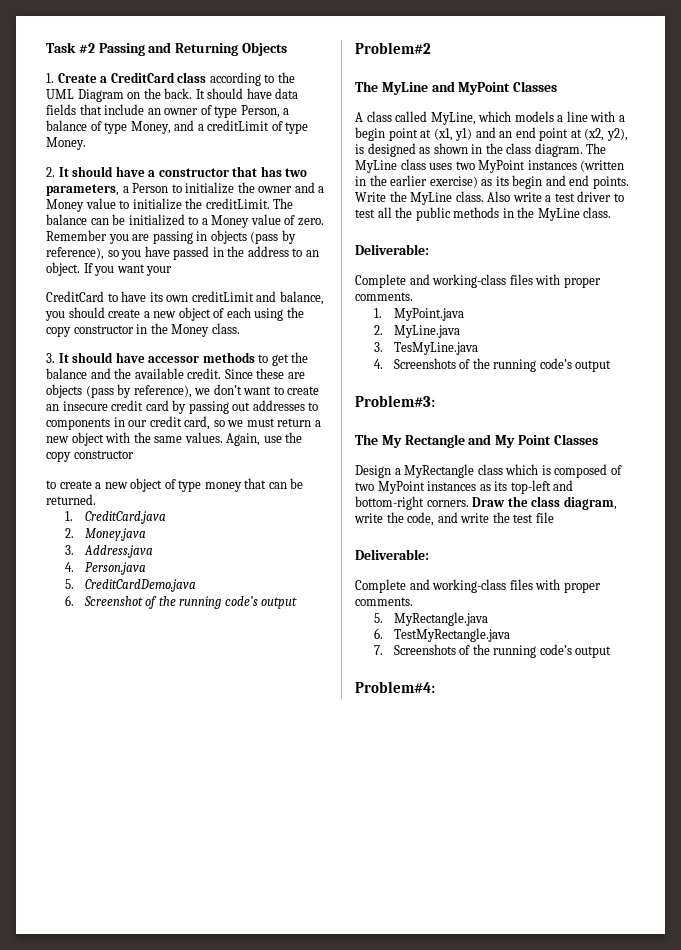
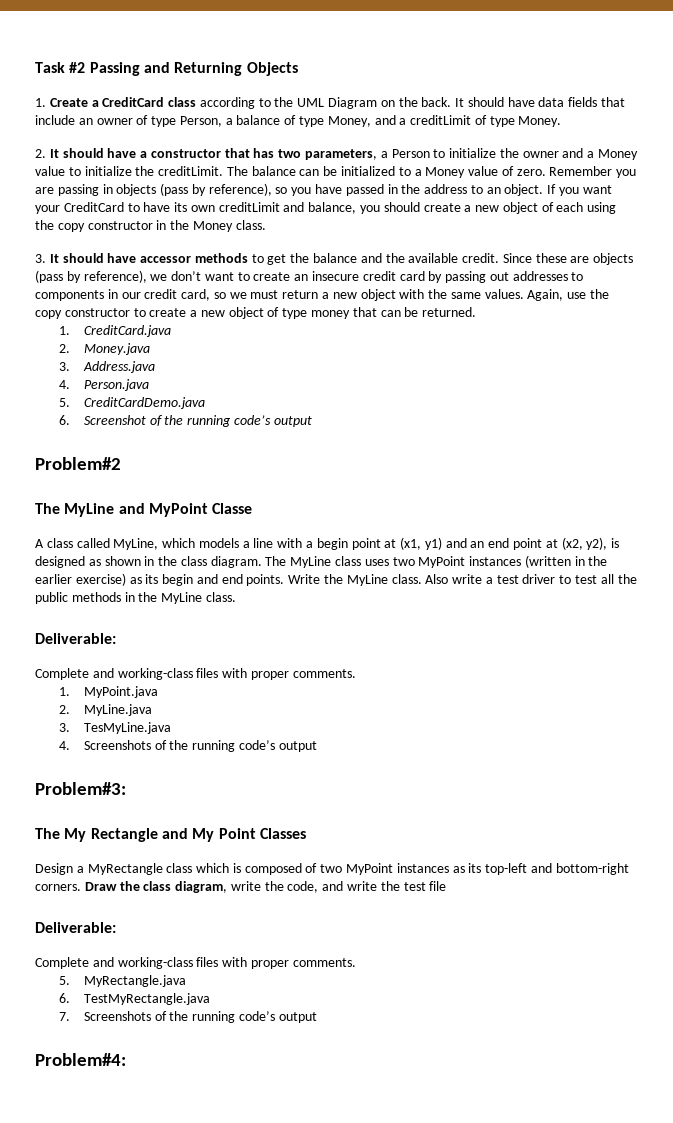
- If you want your
- CreditCard to have its own creditLimit and balance, you should create a new object of each using the copy constructor in the Money class.
+ If you want your CreditCard to have its own creditLimit and balance, you should create a new object of each using the copy constructor in the Money class.
- Again, use the copy constructor
- to create a new object of type money that can be returned.
+ Again, use the copy constructor to create a new object of type money that can be returned.
- The MyLine and MyPoint Classes
+ The MyLine and MyPoint Classe

